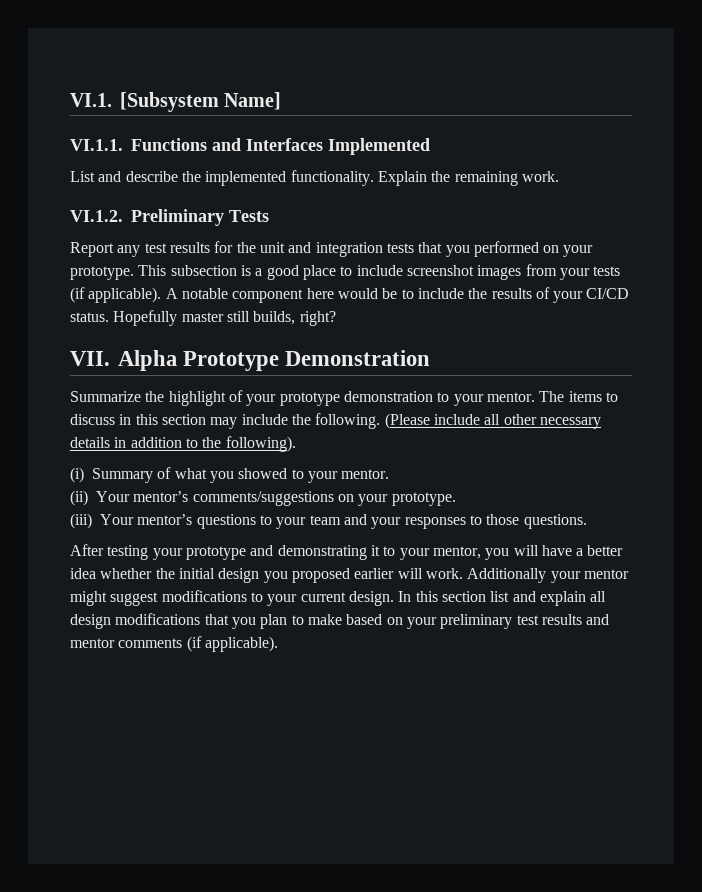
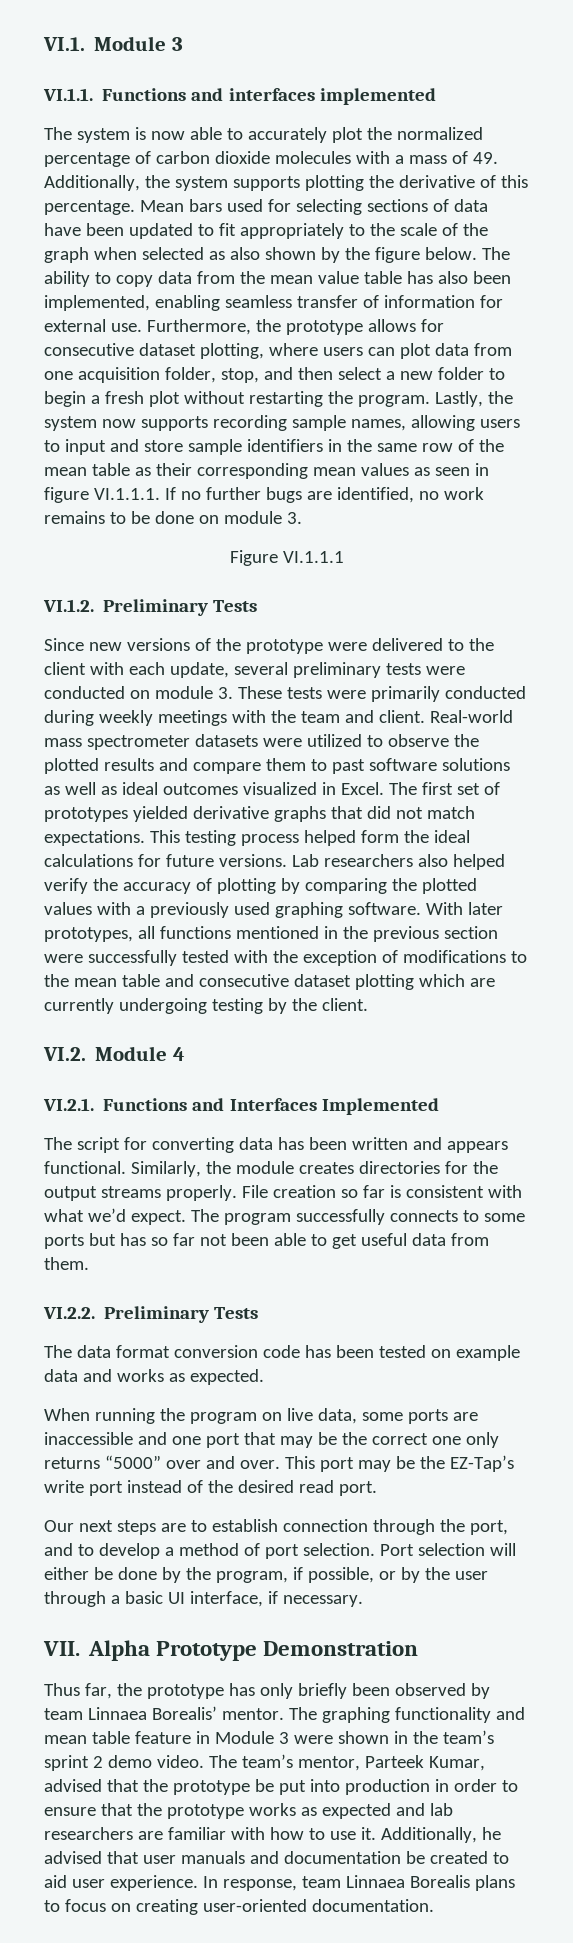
- VI.1. [Subsystem Name]
- VI.1.1. Functions and Interfaces Implemented
- List and describe the implemented functionality. Explain the remaining work.
+ VI.1. Module 3
+ VI.1.1. Functions and interfaces implemented
+ The system is now able to accurately plot the normalized percentage of carbon dioxide molecules with a mass of 49. Additionally, the system supports plotting the derivative of this percentage. Mean bars used for selecting sections of data have been updated to fit appropriately to the scale of the graph when selected as also shown by the figure below. The ability to copy data from the mean value table has also been implemented, enabling seamless transfer of information for external use. Furthermore, the prototype allows for consecutive dataset plotting, where users can plot data from one acquisition folder, stop, and then select a new folder to begin a fresh plot without restarting the program. Lastly, the system now supports recording sample names, allowing users to input and store sample identifiers in the same row of the mean table as their corresponding mean values as seen in figure VI.1.1.1. If no further bugs are identified, no work remains to be done on module 3.
+ Figure VI.1.1.1
  VI.1.2. Preliminary Tests
- Report any test results for the unit and integration tests that you performed on your prototype. This subsection is a good place to include screenshot images from your tests (if applicable). A notable component here would be to include the results of your CI/CD status. Hopefully master still builds, right?
+ Since new versions of the prototype were delivered to the client with each update, several preliminary tests were conducted on module 3. These tests were primarily conducted during weekly meetings with the team and client. Real-world mass spectrometer datasets were utilized to observe the plotted results and compare them to past software solutions as well as ideal outcomes visualized in Excel. The first set of prototypes yielded derivative graphs that did not match expectations. This testing process helped form the ideal calculations for future versions. Lab researchers also helped verify the accuracy of plotting by comparing the plotted values with a previously used graphing software. With later prototypes, all functions mentioned in the previous section were successfully tested with the exception of modifications to the mean table and consecutive dataset plotting which are currently undergoing testing by the client.
+ VI.2. Module 4
+ VI.2.1. Functions and Interfaces Implemented
+ The script for converting data has been written and appears functional. Similarly, the module creates directories for the output streams properly. File creation so far is consistent with what we’d expect. The program successfully connects to some ports but has so far not been able to get useful data from them.
+ VI.2.2. Preliminary Tests
+ The data format conversion code has been tested on example data and works as expected.
+ When running the program on live data, some ports are inaccessible and one port that may be the correct one only returns “5000” over and over. This port may be the EZ-Tap’s write port instead of the desired read port.
+ Our next steps are to establish connection through the port, and to develop a method of port selection. Port selection will either be done by the program, if possible, or by the user through a basic UI interface, if necessary.
  VII. Alpha Prototype Demonstration
- Summarize the highlight of your prototype demonstration to your mentor. The items to discuss in this section may include the following. (Please include all other necessary details in addition to the following).
- (i) Summary of what you showed to your mentor.
- (ii) Your mentor’s comments/suggestions on your prototype.
- (iii) Your mentor’s questions to your team and your responses to those questions.
- After testing your prototype and demonstrating it to your mentor, you will have a better idea whether the initial design you proposed earlier will work. Additionally your mentor might suggest modifications to your current design. In this section list and explain all design modifications that you plan to make based on your preliminary test results and mentor comments (if applicable).
+ Thus far, the prototype has only briefly been observed by team Linnaea Borealis’ mentor. The graphing functionality and mean table feature in Module 3 were shown in the team’s sprint 2 demo video. The team’s mentor, Parteek Kumar, advised that the prototype be put into production in order to ensure that the prototype works as expected and lab researchers are familiar with how to use it. Additionally, he advised that user manuals and documentation be created to aid user experience. In response, team Linnaea Borealis plans to focus on creating user-oriented documentation.

